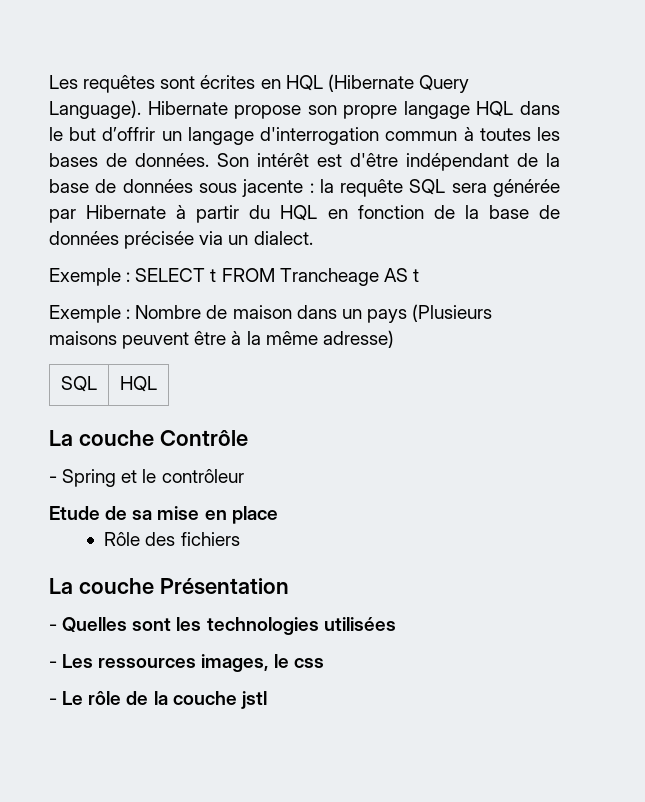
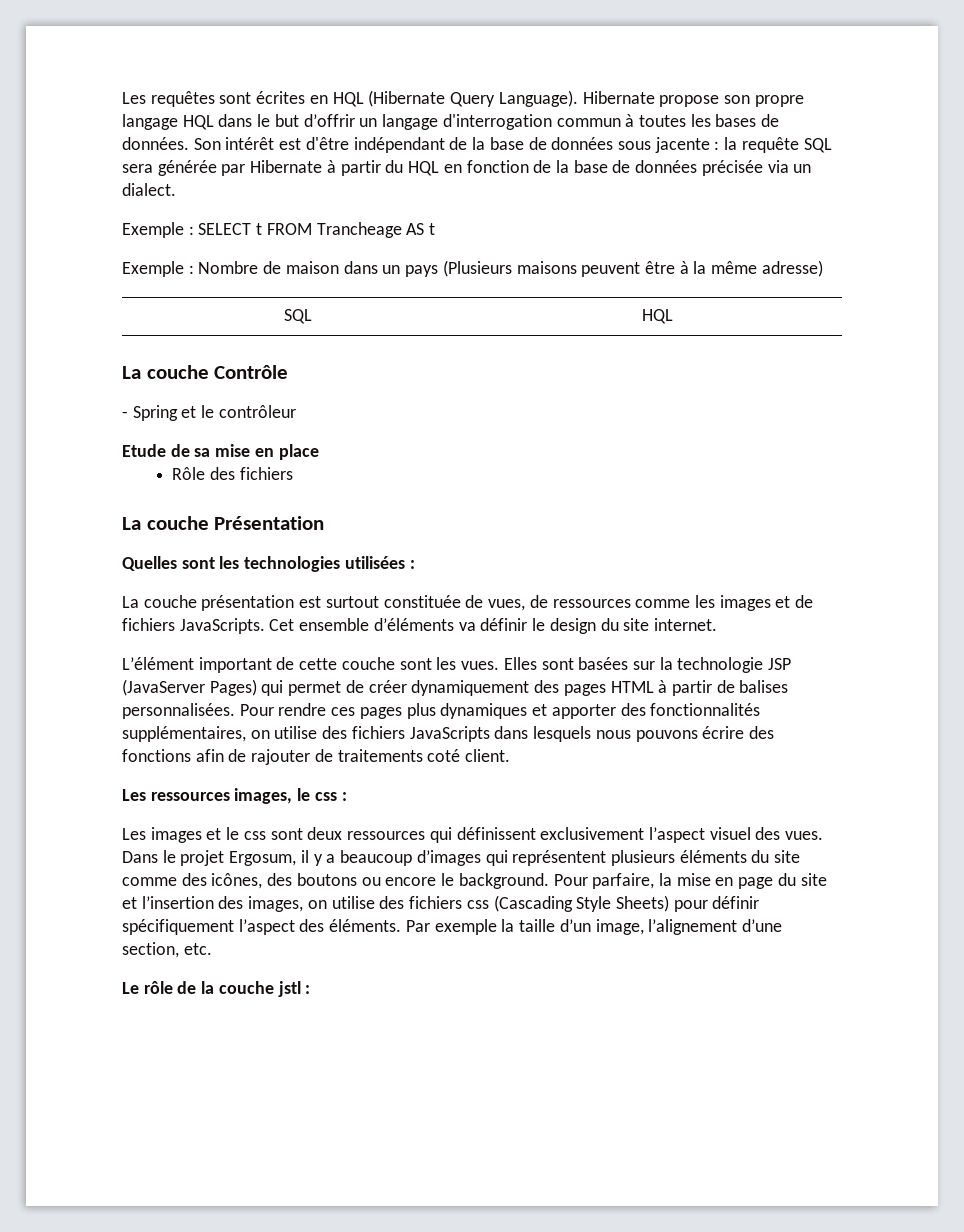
- - Quelles sont les technologies utilisées
- - Les ressources images, le css
- - Le rôle de la couche jstl
+ Quelles sont les technologies utilisées :
+ La couche présentation est surtout constituée de vues, de ressources comme les images et de fichiers JavaScripts. Cet ensemble d’éléments va définir le design du site internet.
+ L’élément important de cette couche sont les vues. Elles sont basées sur la technologie JSP (JavaServer Pages) qui permet de créer dynamiquement des pages HTML à partir de balises personnalisées. Pour rendre ces pages plus dynamiques et apporter des fonctionnalités supplémentaires, on utilise des fichiers JavaScripts dans lesquels nous pouvons écrire des fonctions afin de rajouter de traitements coté client.
+ Les ressources images, le css :
+ Les images et le css sont deux ressources qui définissent exclusivement l’aspect visuel des vues. Dans le projet Ergosum, il y a beaucoup d’images qui représentent plusieurs éléments du site comme des icônes, des boutons ou encore le background. Pour parfaire, la mise en page du site et l’insertion des images, on utilise des fichiers css (Cascading Style Sheets) pour définir spécifiquement l’aspect des éléments. Par exemple la taille d’un image, l’alignement d’une section, etc.
+ Le rôle de la couche jstl :

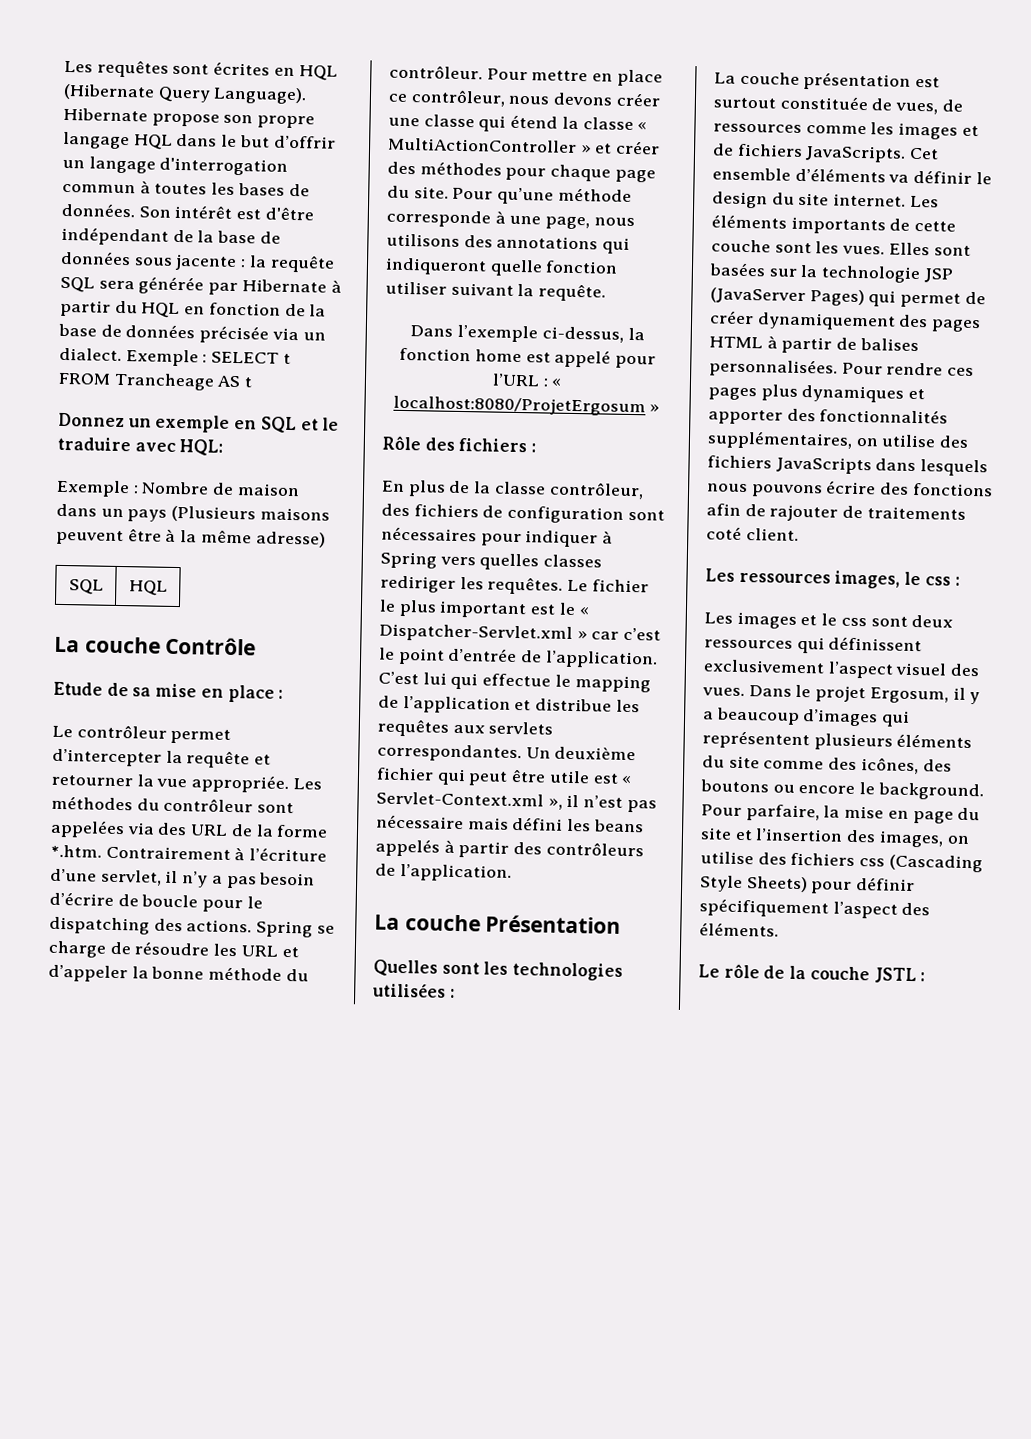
- Son intérêt est d'être indépendant de la base de données sous jacente : la requête SQL sera générée par Hibernate à partir du HQL en fonction de la base de données précisée via un dialect.
- Exemple : SELECT t FROM Trancheage AS t
+ Son intérêt est d'être indépendant de la base de données sous jacente : la requête SQL sera générée par Hibernate à partir du HQL en fonction de la base de données précisée via un dialect. Exemple : SELECT t FROM Trancheage AS t
+ Donnez un exemple en SQL et le traduire avec HQL:
- - Spring et le contrôleur
- Etude de sa mise en place
- Rôle des fichiers
+ Etude de sa mise en place :
+ Le contrôleur permet d’intercepter la requête et retourner la vue appropriée. Les méthodes du contrôleur sont appelées via des URL de la forme *.htm. Contrairement à l’écriture d’une servlet, il n’y a pas besoin d’écrire de boucle pour le dispatching des actions. Spring se charge de résoudre les URL et d’appeler la bonne méthode du contrôleur. Pour mettre en place ce contrôleur, nous devons créer une classe qui étend la classe « MultiActionController » et créer des méthodes pour chaque page du site. Pour qu’une méthode corresponde à une page, nous utilisons des annotations qui indiqueront quelle fonction utiliser suivant la requête.
+ Dans l’exemple ci-dessus, la fonction home est appelé pour l’URL : « localhost:8080/ProjetErgosum »
+ Rôle des fichiers :
+ En plus de la classe contrôleur, des fichiers de configuration sont nécessaires pour indiquer à Spring vers quelles classes rediriger les requêtes. Le fichier le plus important est le « Dispatcher-Servlet.xml » car c’est le point d’entrée de l’application. C’est lui qui effectue le mapping de l’application et distribue les requêtes aux servlets correspondantes. Un deuxième fichier qui peut être utile est « Servlet-Context.xml », il n’est pas nécessaire mais défini les beans appelés à partir des contrôleurs de l’application.
- Cet ensemble d’éléments va définir le design du site internet.
- L’élément important de cette couche sont les vues.
+ Cet ensemble d’éléments va définir le design du site internet. Les éléments importants de cette couche sont les vues.
- Par exemple la taille d’un image, l’alignement d’une section, etc.
- Le rôle de la couche jstl :
+ Le rôle de la couche JSTL :

